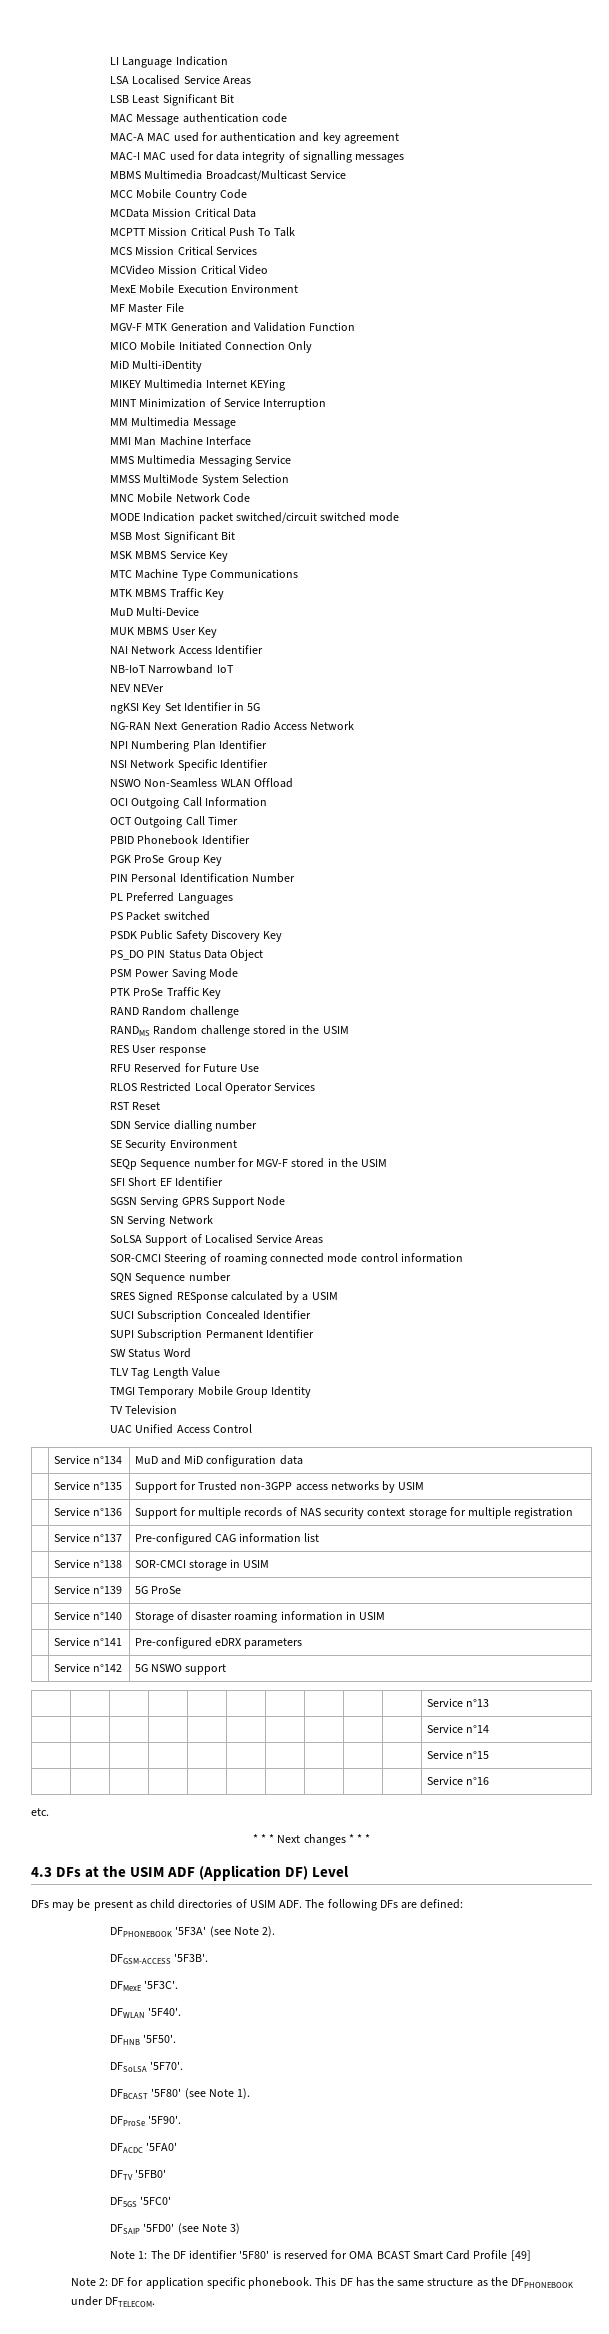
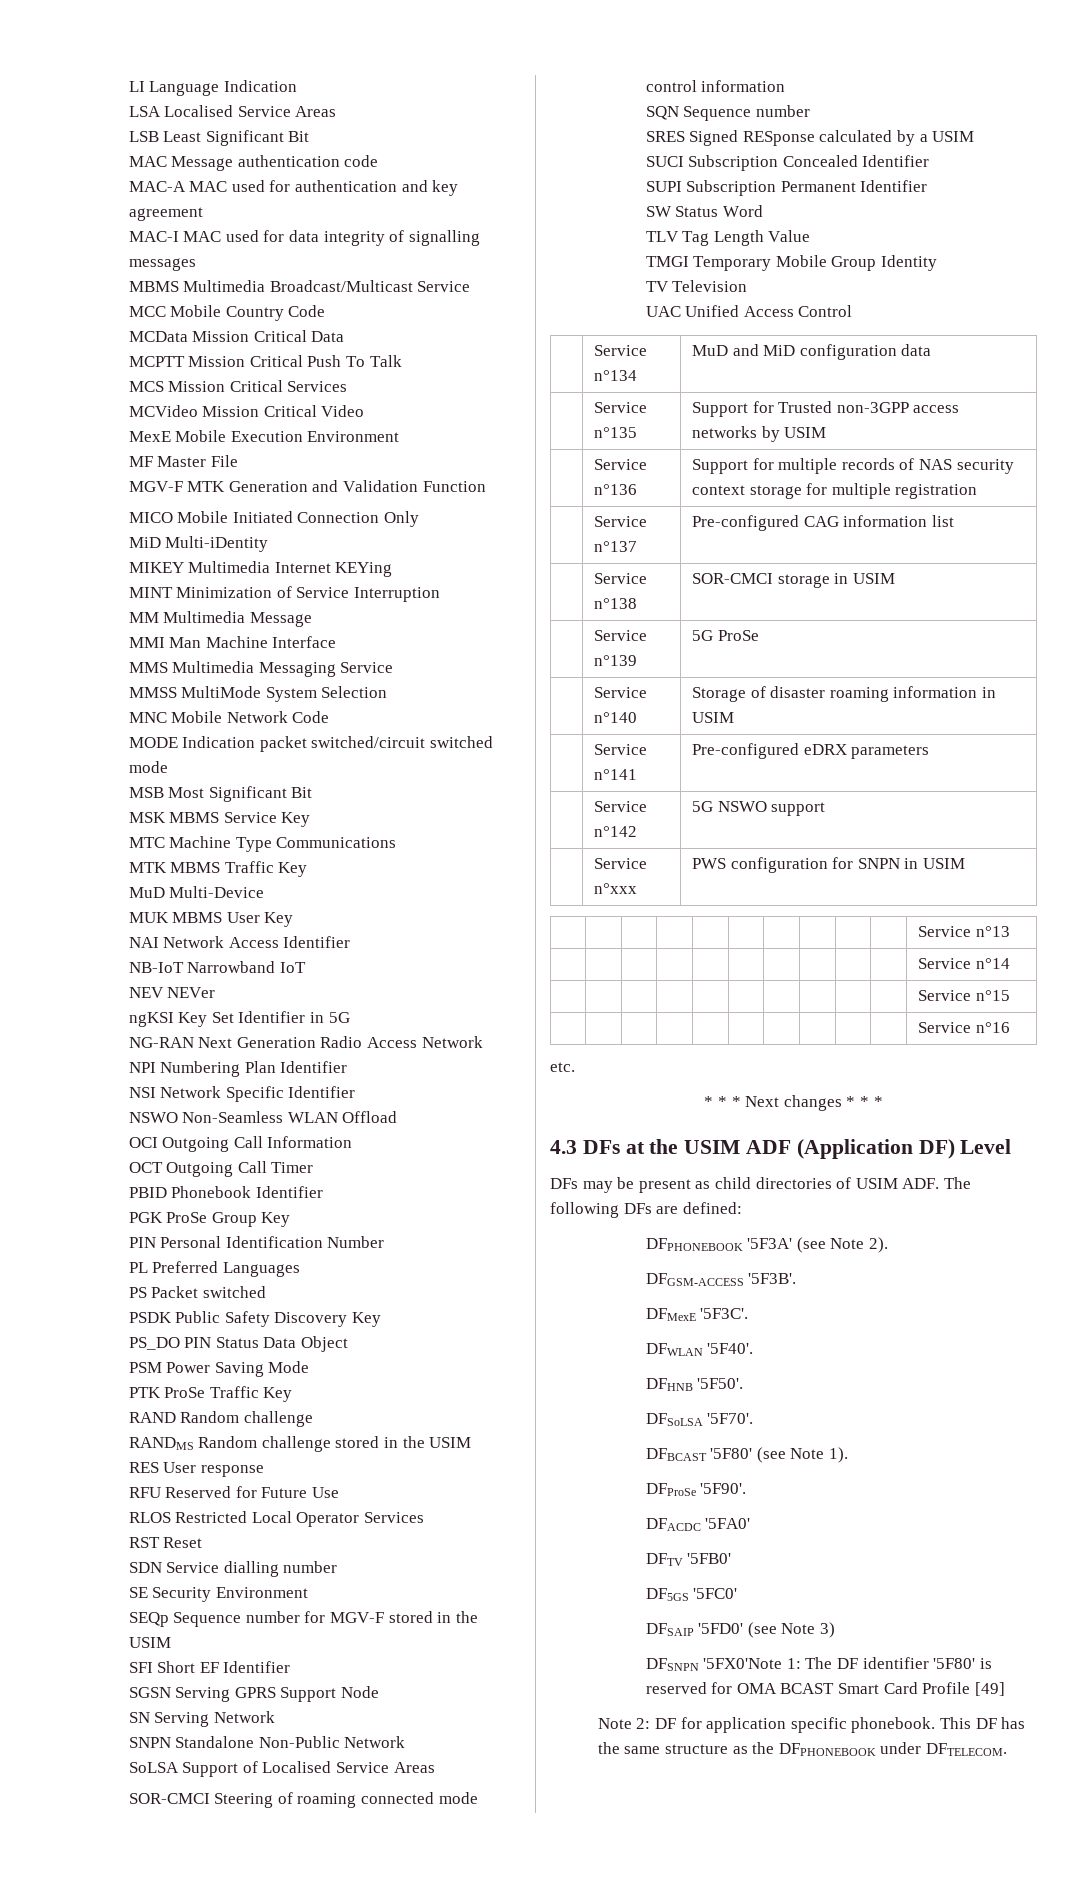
+ SNPN Standalone Non-Public Network
+ | Service n°xxx | PWS configuration for SNPN in USIM
- Note 1: The DF identifier '5F80' is reserved for OMA BCAST Smart Card Profile [49]
+ DFSNPN '5FX0'Note 1: The DF identifier '5F80' is reserved for OMA BCAST Smart Card Profile [49]

